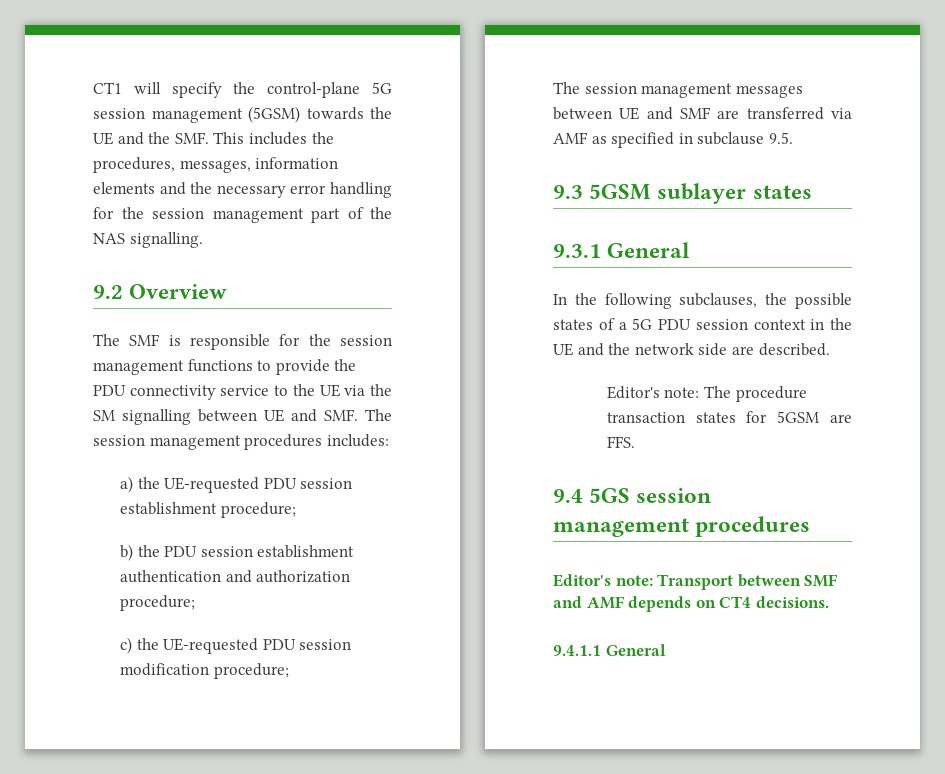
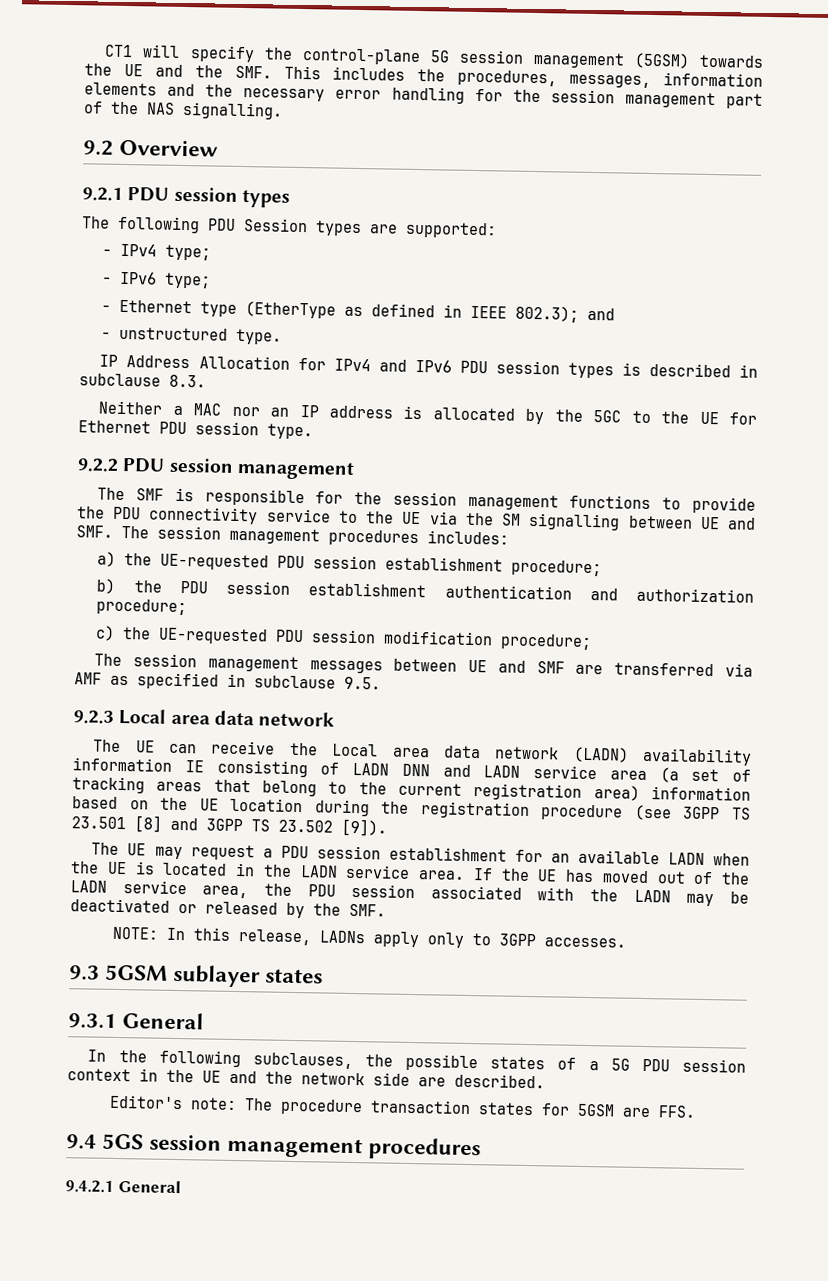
+ 9.2.1 PDU session types
+ The following PDU Session types are supported:
+ - IPv4 type;
+ - IPv6 type;
+ - Ethernet type (EtherType as defined in IEEE 802.3); and
+ - unstructured type.
+ IP Address Allocation for IPv4 and IPv6 PDU session types is described in subclause 8.3.
+ Neither a MAC nor an IP address is allocated by the 5GC to the UE for Ethernet PDU session type.
+ 9.2.2 PDU session management
+ 9.2.3 Local area data network
+ The UE can receive the Local area data network (LADN) availability information IE consisting of LADN DNN and LADN service area (a set of tracking areas that belong to the current registration area) information based on the UE location during the registration procedure (see 3GPP TS 23.501 [8] and 3GPP TS 23.502 [9]).
+ The UE may request a PDU session establishment for an available LADN when the UE is located in the LADN service area. If the UE has moved out of the LADN service area, the PDU session associated with the LADN may be deactivated or released by the SMF.
+ NOTE: In this release, LADNs apply only to 3GPP accesses.
- Editor's note: Transport between SMF and AMF depends on CT4 decisions.
- 9.4.1.1 General
+ 9.4.2.1 General

